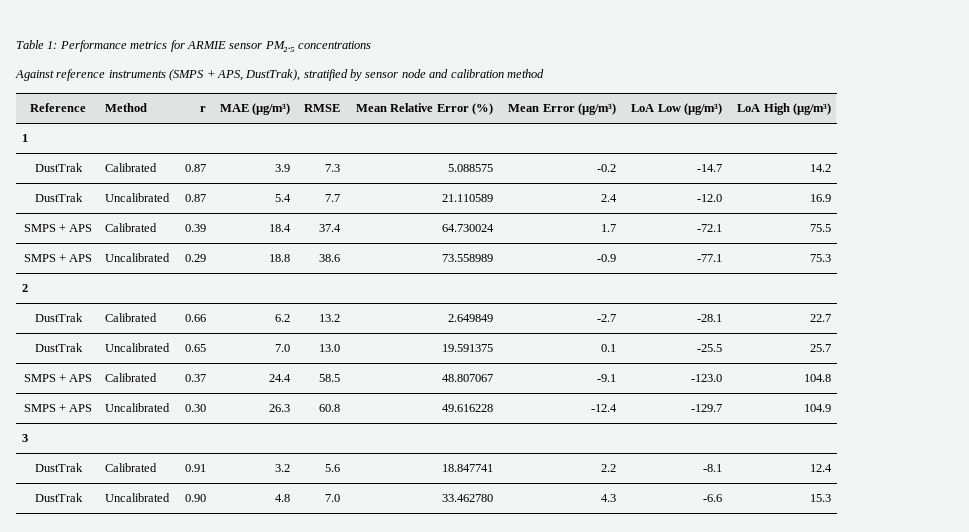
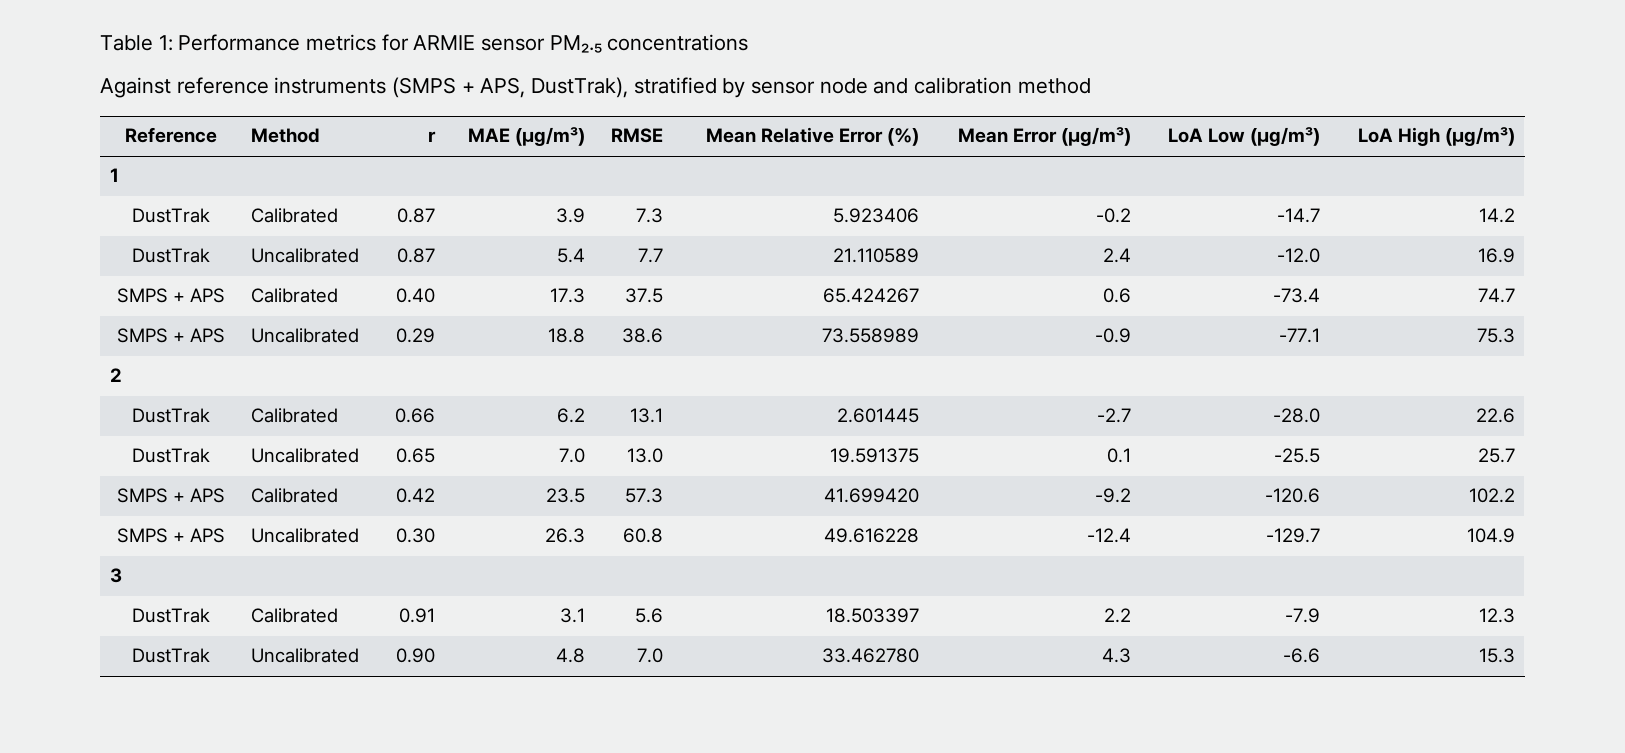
- DustTrak | Calibrated | 0.87 | 3.9 | 7.3 | 5.088575 | -0.2 | -14.7 | 14.2
+ DustTrak | Calibrated | 0.87 | 3.9 | 7.3 | 5.923406 | -0.2 | -14.7 | 14.2
- SMPS + APS | Calibrated | 0.39 | 18.4 | 37.4 | 64.730024 | 1.7 | -72.1 | 75.5
+ SMPS + APS | Calibrated | 0.40 | 17.3 | 37.5 | 65.424267 | 0.6 | -73.4 | 74.7
- DustTrak | Calibrated | 0.66 | 6.2 | 13.2 | 2.649849 | -2.7 | -28.1 | 22.7
+ DustTrak | Calibrated | 0.66 | 6.2 | 13.1 | 2.601445 | -2.7 | -28.0 | 22.6
- SMPS + APS | Calibrated | 0.37 | 24.4 | 58.5 | 48.807067 | -9.1 | -123.0 | 104.8
+ SMPS + APS | Calibrated | 0.42 | 23.5 | 57.3 | 41.699420 | -9.2 | -120.6 | 102.2
- DustTrak | Calibrated | 0.91 | 3.2 | 5.6 | 18.847741 | 2.2 | -8.1 | 12.4
+ DustTrak | Calibrated | 0.91 | 3.1 | 5.6 | 18.503397 | 2.2 | -7.9 | 12.3

